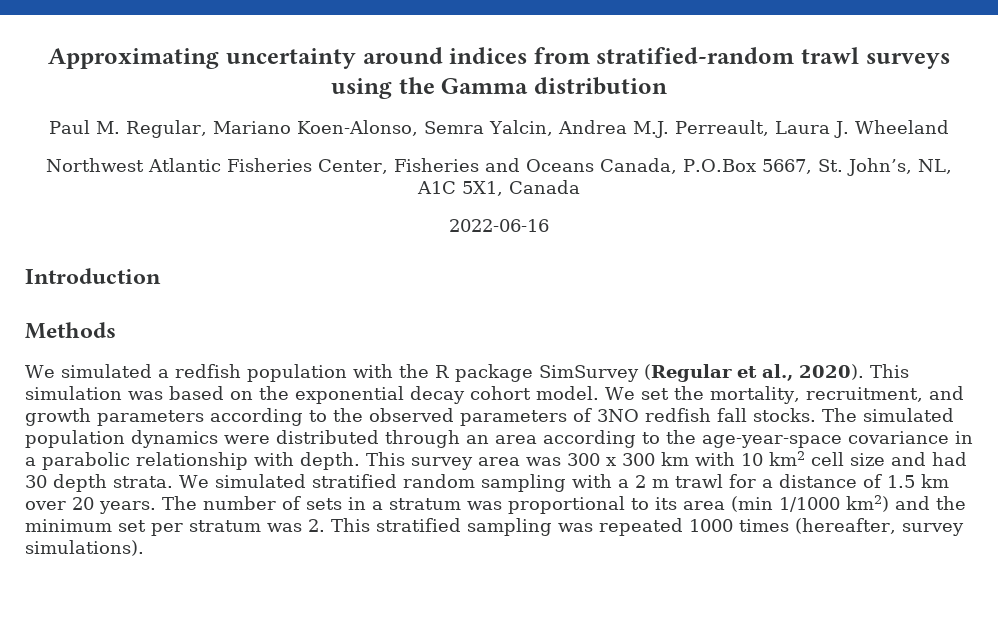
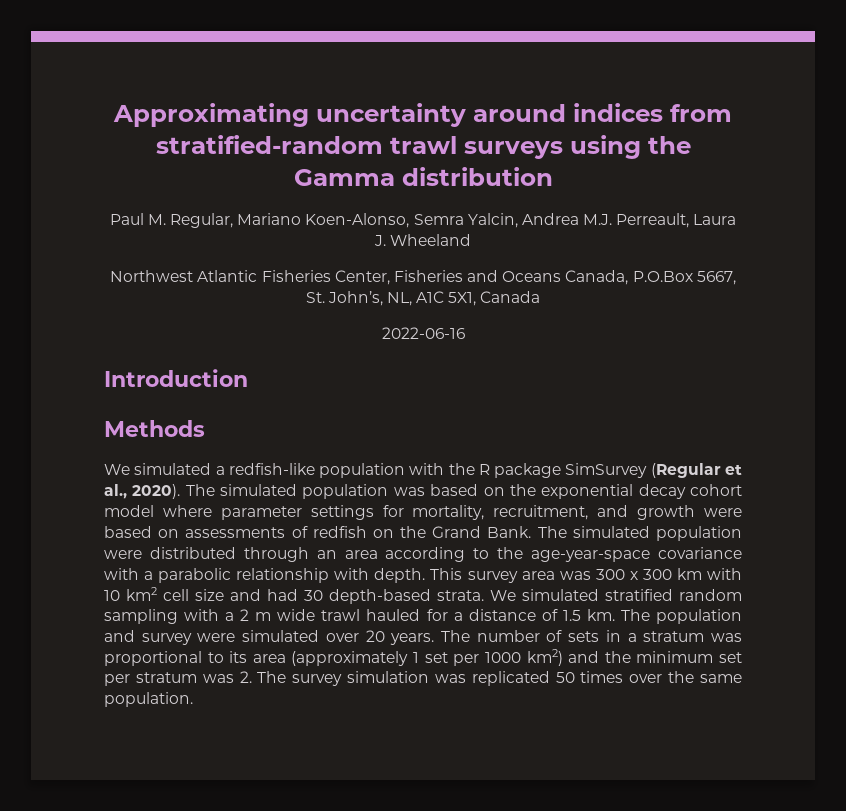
- We simulated a redfish population with the R package SimSurvey (Regular et al., 2020).
+ We simulated a redfish-like population with the R package SimSurvey (Regular et al., 2020).
- This simulation was based on the exponential decay cohort model. We set the mortality, recruitment, and growth parameters according to the observed parameters of 3NO redfish fall stocks. The simulated population dynamics were distributed through an area according to the age-year-space covariance in a parabolic relationship with depth.
+ The simulated population was based on the exponential decay cohort model where parameter settings for mortality, recruitment, and growth were based on assessments of redfish on the Grand Bank. The simulated population were distributed through an area according to the age-year-space covariance with a parabolic relationship with depth.
- This survey area was 300 x 300 km with 10 km2 cell size and had 30 depth strata.
+ This survey area was 300 x 300 km with 10 km2 cell size and had 30 depth-based strata.
- We simulated stratified random sampling with a 2 m trawl for a distance of 1.5 km over 20 years.
+ We simulated stratified random sampling with a 2 m wide trawl hauled for a distance of 1.5 km. The population and survey were simulated over 20 years.
- The number of sets in a stratum was proportional to its area (min 1/1000 km2) and the minimum set per stratum was 2. This stratified sampling was repeated 1000 times (hereafter, survey simulations).
+ The number of sets in a stratum was proportional to its area (approximately 1 set per 1000 km2) and the minimum set per stratum was 2. The survey simulation was replicated 50 times over the same population.

